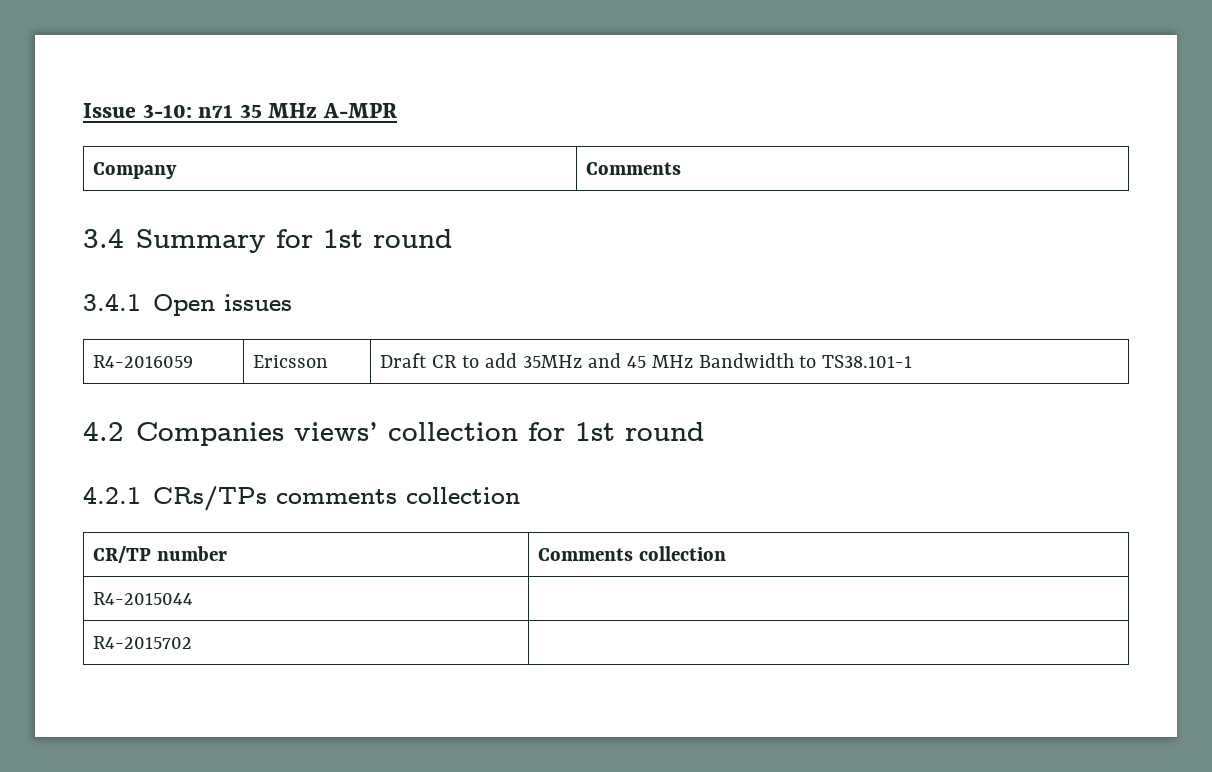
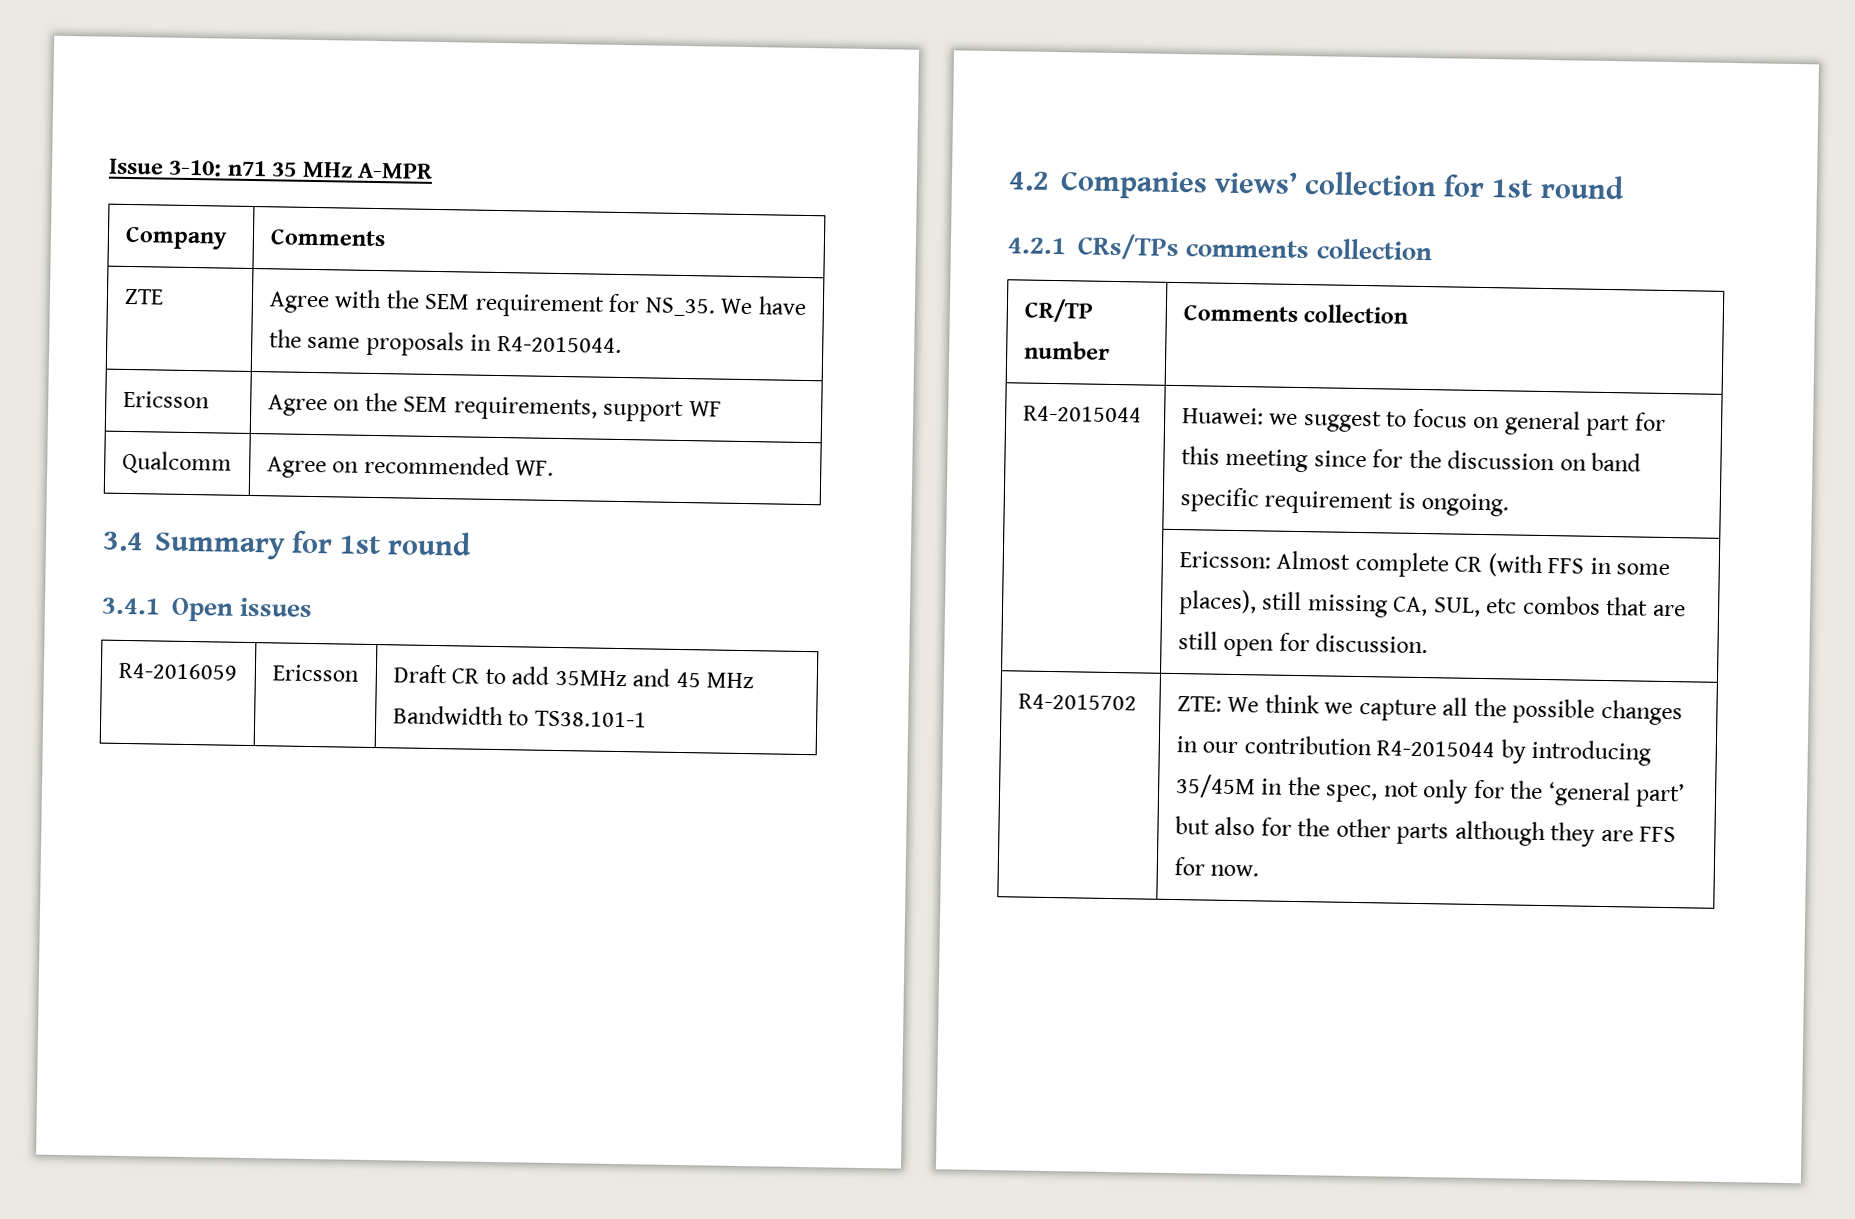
+ ZTE | Agree with the SEM requirement for NS_35. We have the same proposals in R4-2015044.
+ Ericsson | Agree on the SEM requirements, support WF
+ Qualcomm | Agree on recommended WF.
- R4-2015044 |
- R4-2015702 |
+ R4-2015044 | Huawei: we suggest to focus on general part for this meeting since for the discussion on band specific requirement is ongoing.
+ | Ericsson: Almost complete CR (with FFS in some places), still missing CA, SUL, etc combos that are still open for discussion.
+ R4-2015702 | ZTE: We think we capture all the possible changes in our contribution R4-2015044 by introducing 35/45M in the spec, not only for the ‘general part’ but also for the other parts although they are FFS for now.

